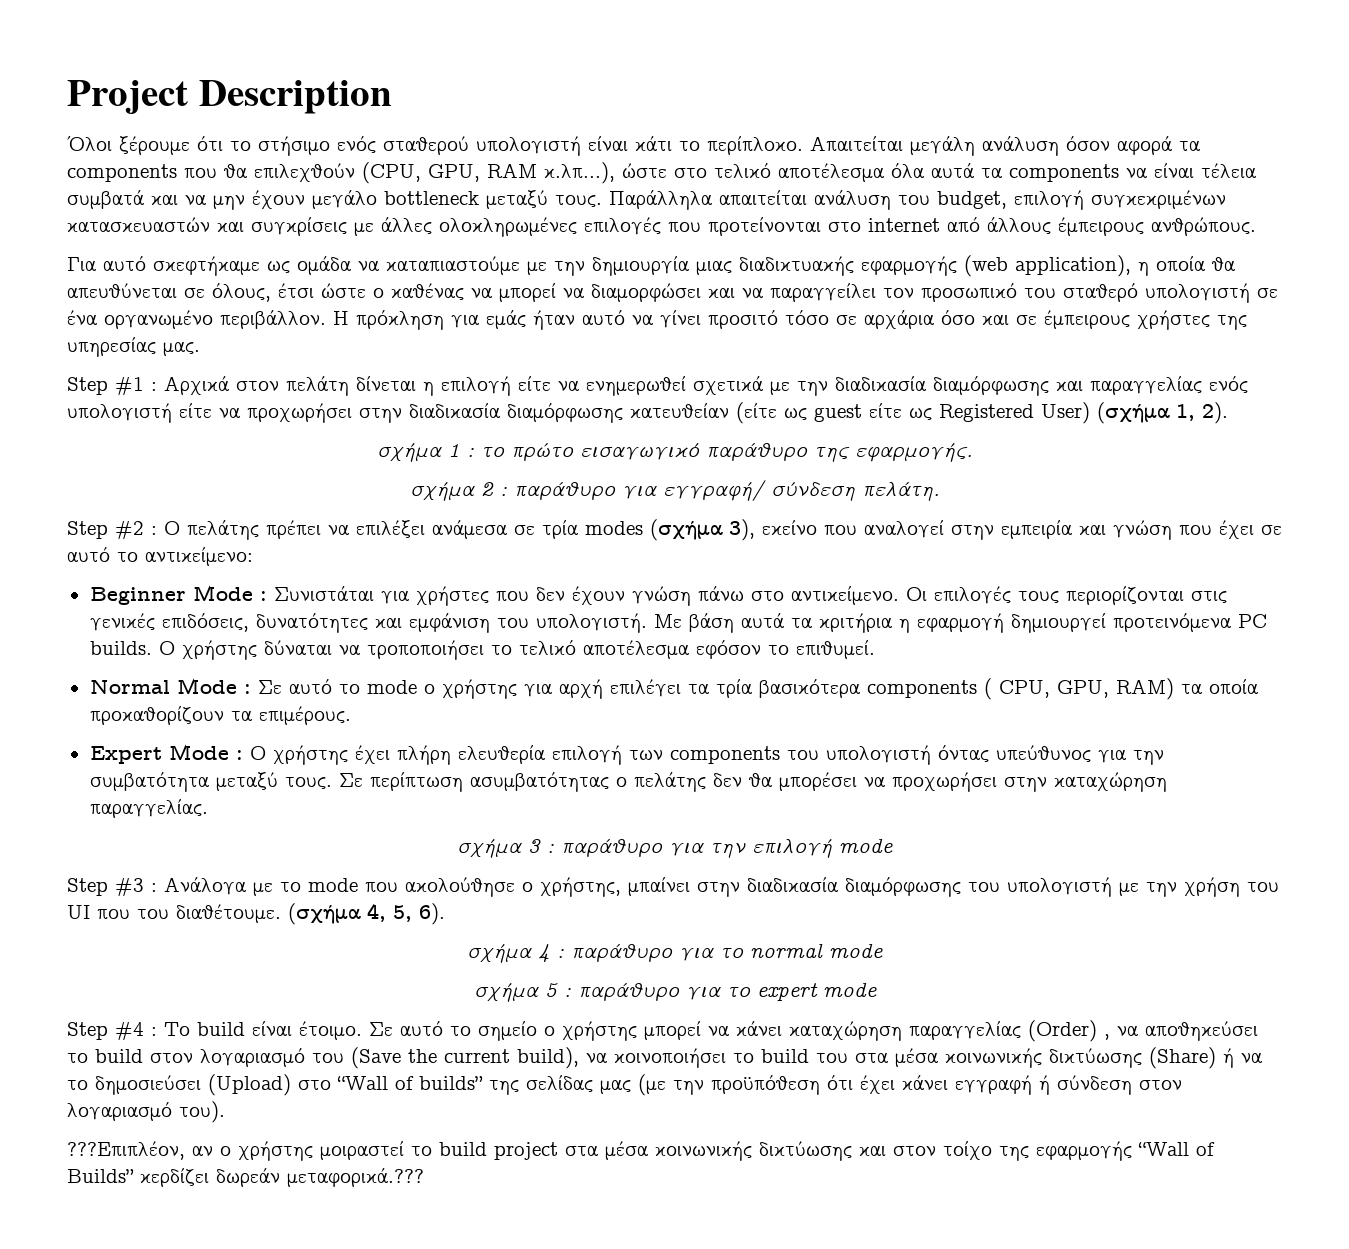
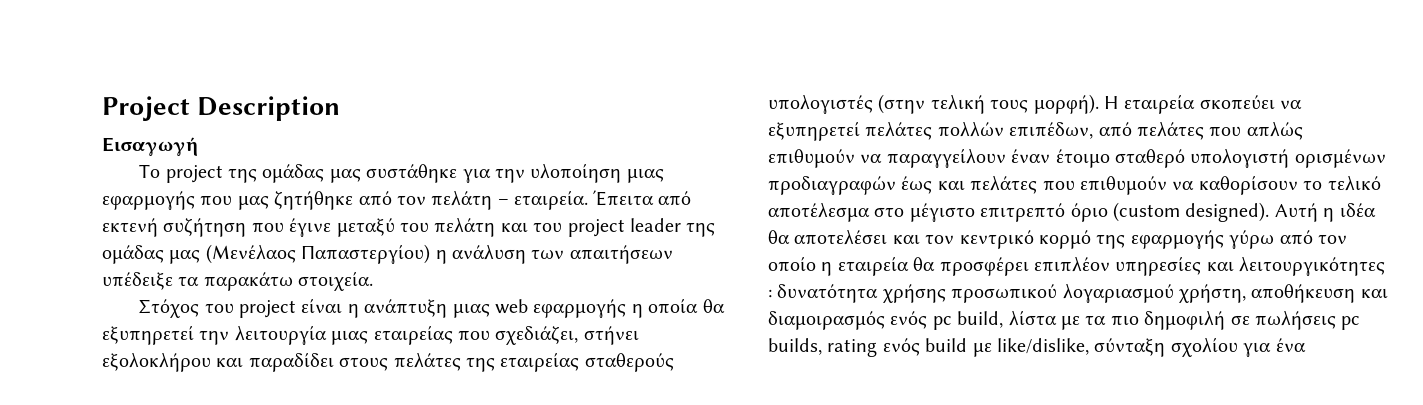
- Όλοι ξέρουμε ότι το στήσιμο ενός σταθερού υπολογιστή είναι κάτι το περίπλοκο. Απαιτείται μεγάλη ανάλυση όσον αφορά τα components που θα επιλεχθούν (CPU, GPU, RAM κ.λπ...), ώστε στο τελικό αποτέλεσμα όλα αυτά τα components να είναι τέλεια συμβατά και να μην έχουν μεγάλο bottleneck μεταξύ τους. Παράλληλα απαιτείται ανάλυση του budget, επιλογή συγκεκριμένων κατασκευαστών και συγκρίσεις με άλλες ολοκληρωμένες επιλογές που προτείνονται στο internet από άλλους έμπειρους ανθρώπους.
- Για αυτό σκεφτήκαμε ως ομάδα να καταπιαστούμε με την δημιουργία μιας διαδικτυακής εφαρμογής (web application), η οποία θα απευθύνεται σε όλους, έτσι ώστε ο καθένας να μπορεί να διαμορφώσει και να παραγγείλει τον προσωπικό του σταθερό υπολογιστή σε ένα οργανωμένο περιβάλλον. Η πρόκληση για εμάς ήταν αυτό να γίνει προσιτό τόσο σε αρχάρια όσο και σε έμπειρους χρήστες της υπηρεσίας μας.
- Step #1 : Αρχικά στον πελάτη δίνεται η επιλογή είτε να ενημερωθεί σχετικά με την διαδικασία διαμόρφωσης και παραγγελίας ενός υπολογιστή είτε να προχωρήσει στην διαδικασία διαμόρφωσης κατευθείαν (είτε ως guest είτε ως Registered User) (σχήμα 1, 2).
- σχήμα 1 : το πρώτο εισαγωγικό παράθυρο της εφαρμογής.
- σχήμα 2 : παράθυρο για εγγραφή/ σύνδεση πελάτη.
- Step #2 : Ο πελάτης πρέπει να επιλέξει ανάμεσα σε τρία modes (σχήμα 3), εκείνο που αναλογεί στην εμπειρία και γνώση που έχει σε αυτό το αντικείμενο:
- Beginner Mode : Συνιστάται για χρήστες που δεν έχουν γνώση πάνω στο αντικείμενο. Οι επιλογές τους περιορίζονται στις γενικές επιδόσεις, δυνατότητες και εμφάνιση του υπολογιστή. Με βάση αυτά τα κριτήρια η εφαρμογή δημιουργεί προτεινόμενα PC builds. Ο χρήστης δύναται να τροποποιήσει το τελικό αποτέλεσμα εφόσον το επιθυμεί.
- Normal Mode : Σε αυτό το mode ο χρήστης για αρχή επιλέγει τα τρία βασικότερα components ( CPU, GPU, RAM) τα οποία προκαθορίζουν τα επιμέρους.
- Expert Mode : Ο χρήστης έχει πλήρη ελευθερία επιλογή των components του υπολογιστή όντας υπεύθυνος για την συμβατότητα μεταξύ τους. Σε περίπτωση ασυμβατότητας ο πελάτης δεν θα μπορέσει να προχωρήσει στην καταχώρηση παραγγελίας.
- σχήμα 3 : παράθυρο για την επιλογή mode
- Step #3 : Ανάλογα με το mode που ακολούθησε ο χρήστης, μπαίνει στην διαδικασία διαμόρφωσης του υπολογιστή με την χρήση του UI που του διαθέτουμε. (σχήμα 4, 5, 6).
- σχήμα 4 : παράθυρο για το normal mode
- σχήμα 5 : παράθυρο για το expert mode
- Step #4 : Το build είναι έτοιμο. Σε αυτό το σημείο ο χρήστης μπορεί να κάνει καταχώρηση παραγγελίας (Order) , να αποθηκεύσει το build στον λογαριασμό του (Save the current build), να κοινοποιήσει το build του στα μέσα κοινωνικής δικτύωσης (Share) ή να το δημοσιεύσει (Upload) στο “Wall of builds” της σελίδας μας (με την προϋπόθεση ότι έχει κάνει εγγραφή ή σύνδεση στον λογαριασμό του).
- ???Επιπλέον, αν ο χρήστης μοιραστεί το build project στα μέσα κοινωνικής δικτύωσης και στον τοίχο της εφαρμογής “Wall of Builds” κερδίζει δωρεάν μεταφορικά.???
+ Εισαγωγή
+ Το project της ομάδας μας συστάθηκε για την υλοποίηση μιας εφαρμογής που μας ζητήθηκε από τον πελάτη – εταιρεία. Έπειτα από εκτενή συζήτηση που έγινε μεταξύ του πελάτη και του project leader της ομάδας μας (Μενέλαος Παπαστεργίου) η ανάλυση των απαιτήσεων υπέδειξε τα παρακάτω στοιχεία.
+ Στόχος του project είναι η ανάπτυξη μιας web εφαρμογής η οποία θα εξυπηρετεί την λειτουργία μιας εταιρείας που σχεδιάζει, στήνει εξολοκλήρου και παραδίδει στους πελάτες της εταιρείας σταθερούς υπολογιστές (στην τελική τους μορφή). Η εταιρεία σκοπεύει να εξυπηρετεί πελάτες πολλών επιπέδων, από πελάτες που απλώς επιθυμούν να παραγγείλουν έναν έτοιμο σταθερό υπολογιστή ορισμένων προδιαγραφών έως και πελάτες που επιθυμούν να καθορίσουν το τελικό αποτέλεσμα στο μέγιστο επιτρεπτό όριο (custom designed). Αυτή η ιδέα θα αποτελέσει και τον κεντρικό κορμό της εφαρμογής γύρω από τον οποίο η εταιρεία θα προσφέρει επιπλέον υπηρεσίες και λειτουργικότητες : δυνατότητα χρήσης προσωπικού λογαριασμού χρήστη, αποθήκευση και διαμοιρασμός ενός pc build, λίστα με τα πιο δημοφιλή σε πωλήσεις pc builds, rating ενός build με like/dislike, σύνταξη σχολίου για ένα

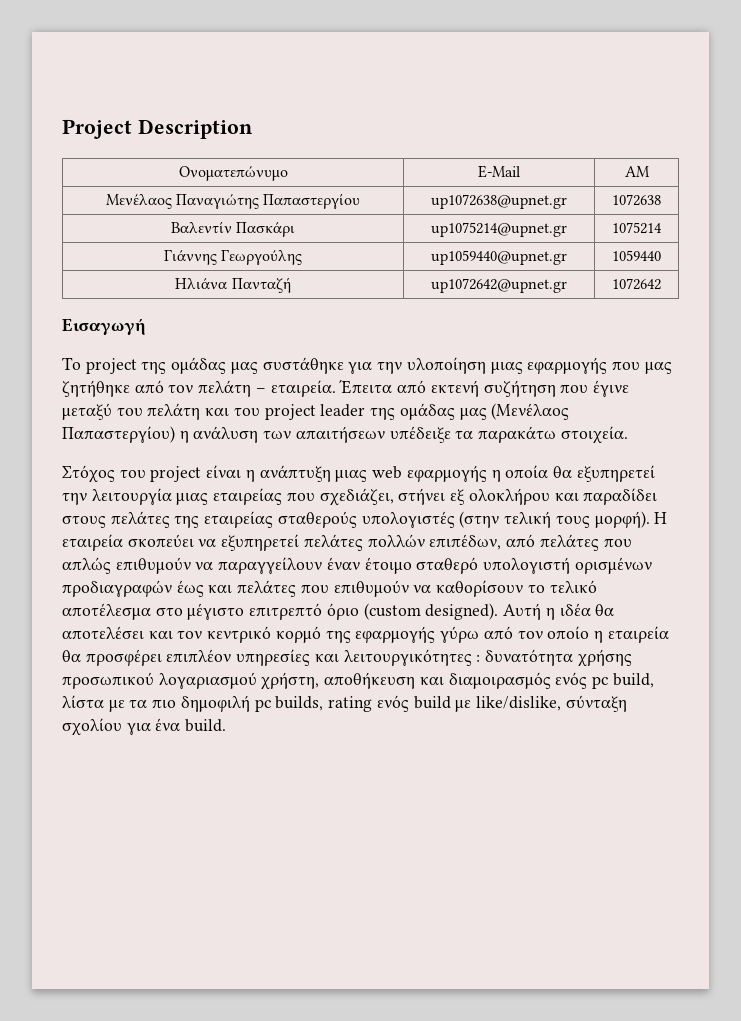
+ Ονοματεπώνυμο | E-Mail | AM
+ Μενέλαος Παναγιώτης Παπαστεργίου | up1072638@upnet.gr | 1072638
+ Βαλεντίν Πασκάρι | up1075214@upnet.gr | 1075214
+ Γιάννης Γεωργούλης | up1059440@upnet.gr | 1059440
+ Ηλιάνα Πανταζή | up1072642@upnet.gr | 1072642
- Στόχος του project είναι η ανάπτυξη μιας web εφαρμογής η οποία θα εξυπηρετεί την λειτουργία μιας εταιρείας που σχεδιάζει, στήνει εξολοκλήρου και παραδίδει στους πελάτες της εταιρείας σταθερούς υπολογιστές (στην τελική τους μορφή).
+ Στόχος του project είναι η ανάπτυξη μιας web εφαρμογής η οποία θα εξυπηρετεί την λειτουργία μιας εταιρείας που σχεδιάζει, στήνει εξ ολοκλήρου και παραδίδει στους πελάτες της εταιρείας σταθερούς υπολογιστές (στην τελική τους μορφή).
- Αυτή η ιδέα θα αποτελέσει και τον κεντρικό κορμό της εφαρμογής γύρω από τον οποίο η εταιρεία θα προσφέρει επιπλέον υπηρεσίες και λειτουργικότητες : δυνατότητα χρήσης προσωπικού λογαριασμού χρήστη, αποθήκευση και διαμοιρασμός ενός pc build, λίστα με τα πιο δημοφιλή σε πωλήσεις pc builds, rating ενός build με like/dislike, σύνταξη σχολίου για ένα
+ Αυτή η ιδέα θα αποτελέσει και τον κεντρικό κορμό της εφαρμογής γύρω από τον οποίο η εταιρεία θα προσφέρει επιπλέον υπηρεσίες και λειτουργικότητες : δυνατότητα χρήσης προσωπικού λογαριασμού χρήστη, αποθήκευση και διαμοιρασμός ενός pc build, λίστα με τα πιο δημοφιλή pc builds, rating ενός build με like/dislike, σύνταξη σχολίου για ένα build.

